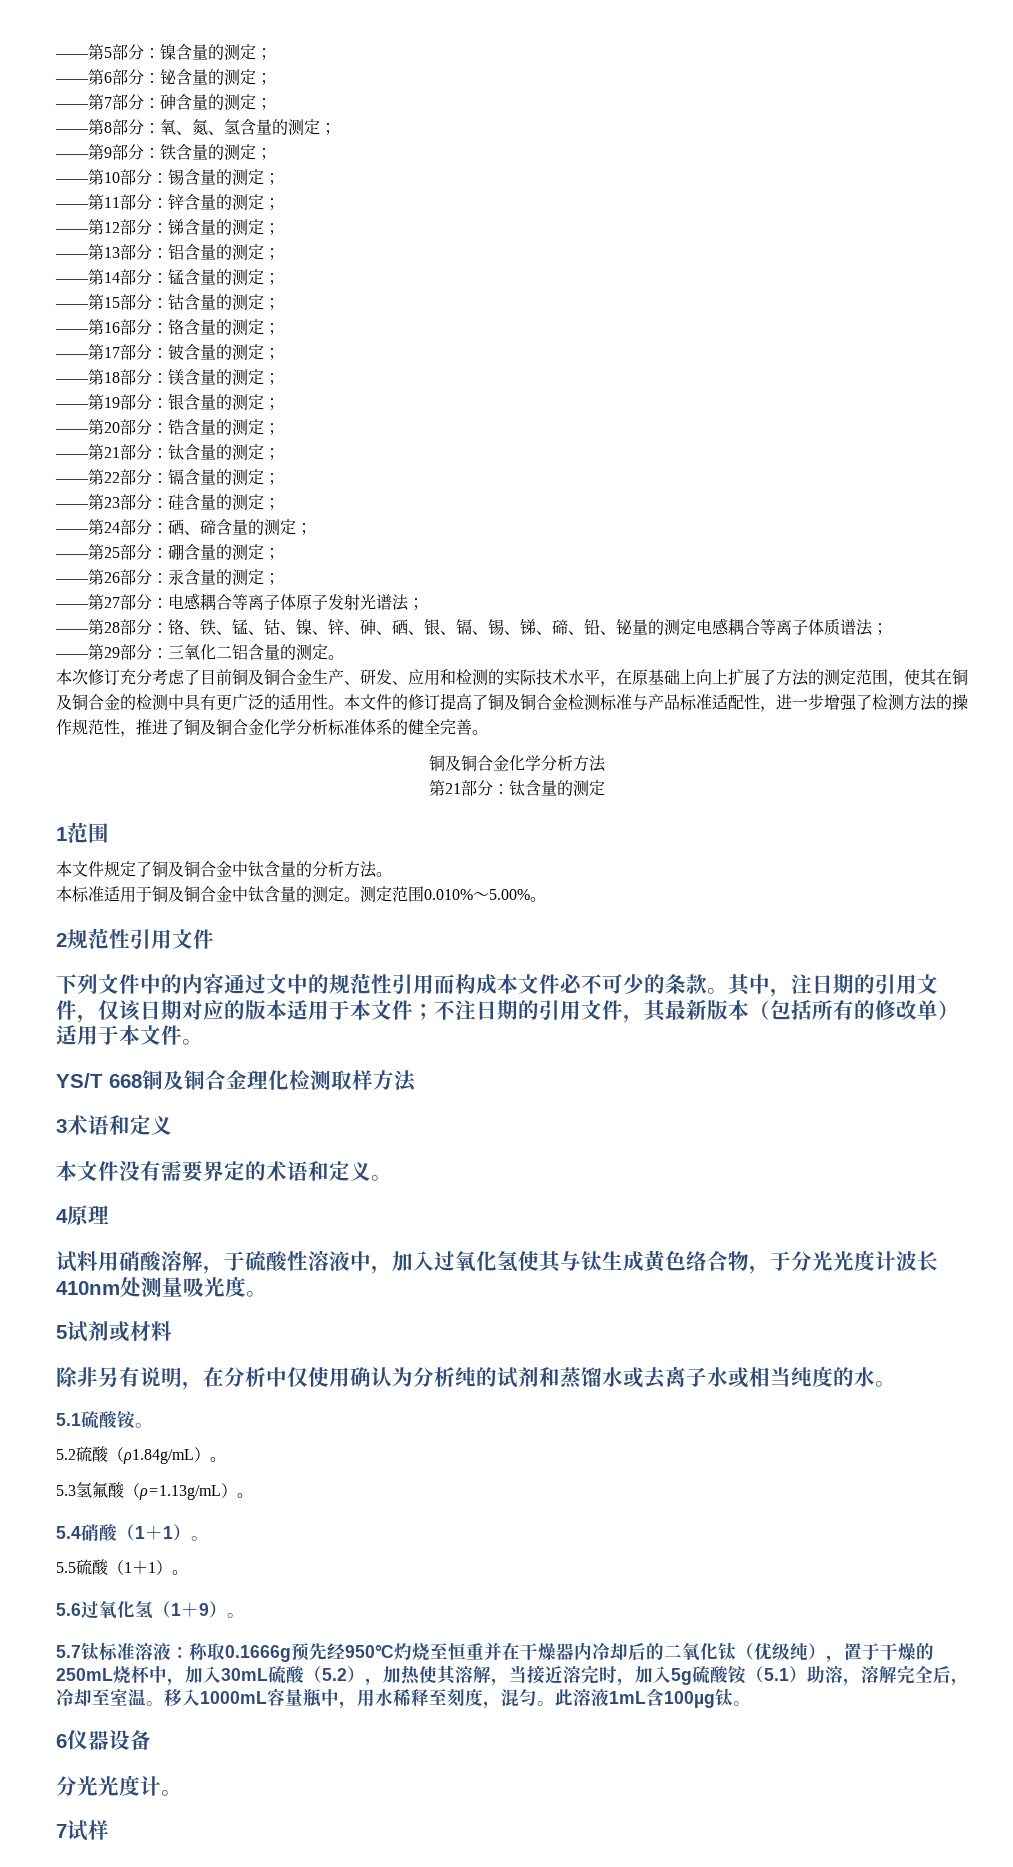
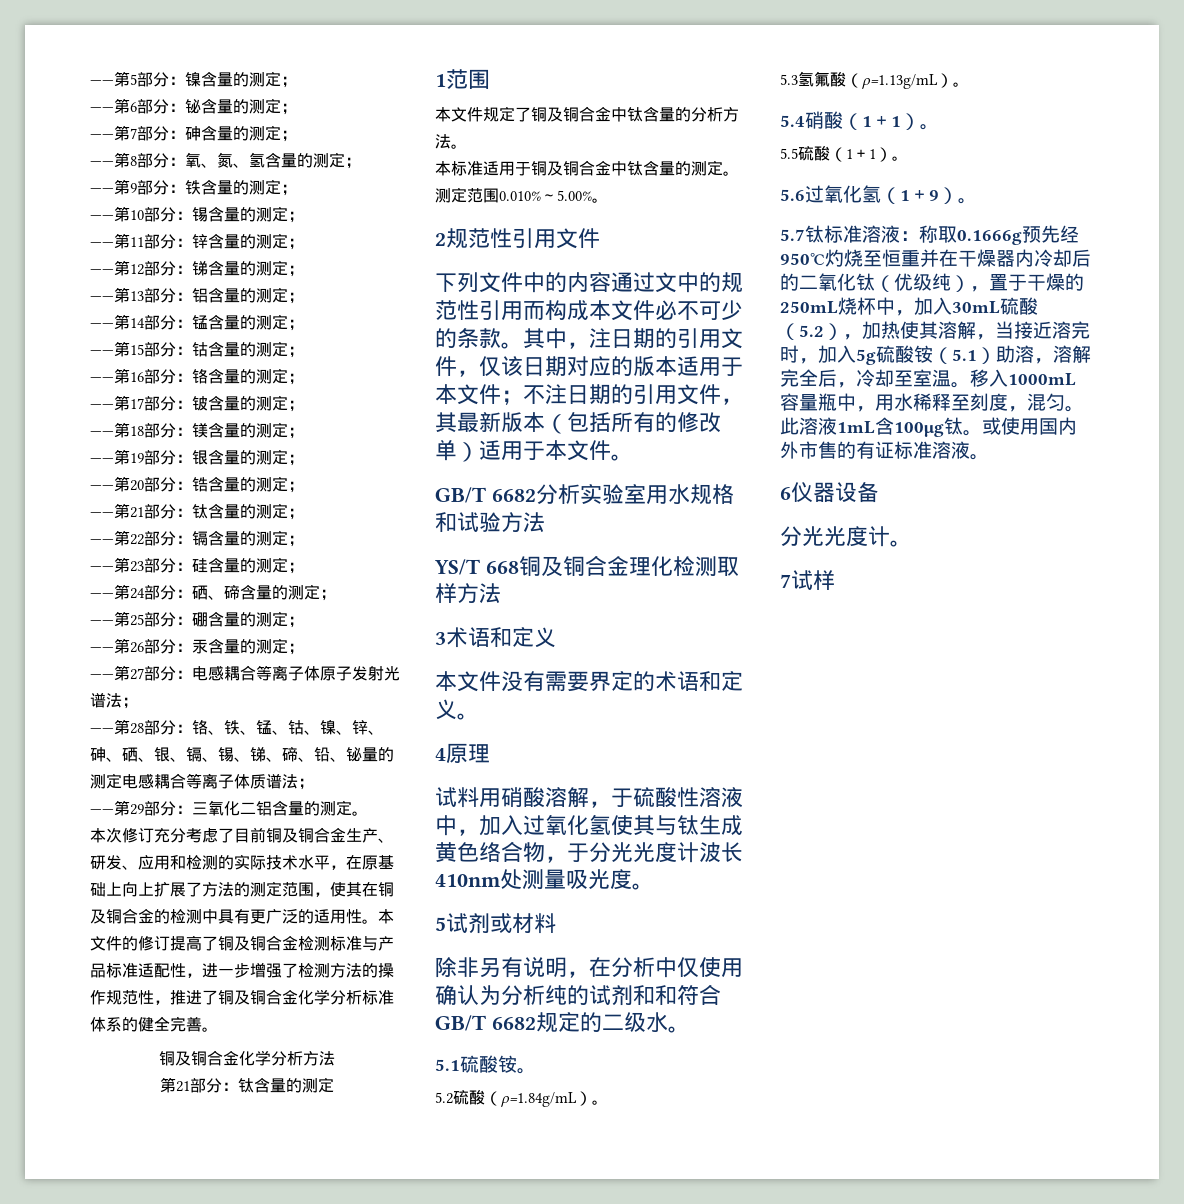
+ GB/T 6682分析实验室用水规格和试验方法
- 除非另有说明，在分析中仅使用确认为分析纯的试剂和蒸馏水或去离子水或相当纯度的水。
+ 除非另有说明，在分析中仅使用确认为分析纯的试剂和和符合GB/T 6682规定的二级水。
- 5.2硫酸（ρ1.84g/mL）。
+ 5.2硫酸（ρ=1.84g/mL）。
+ 或使用国内外市售的有证标准溶液。

